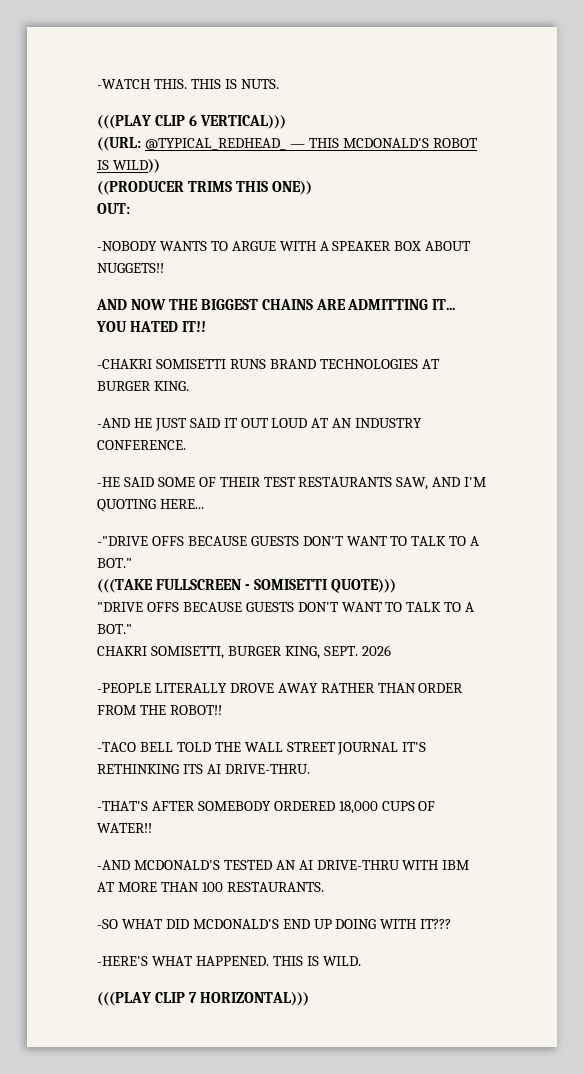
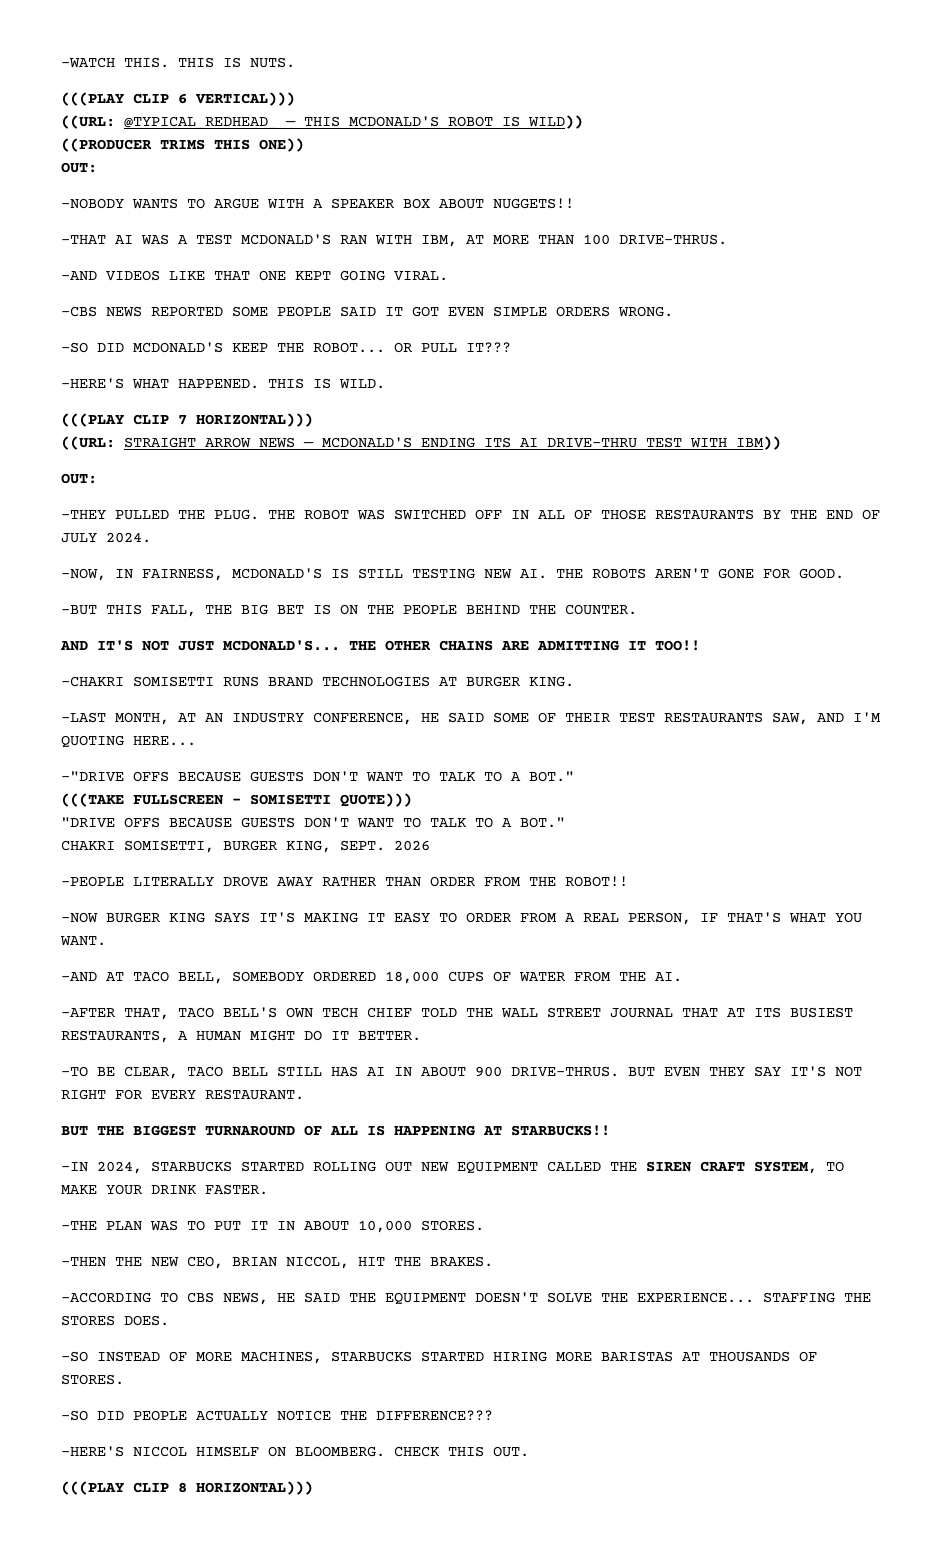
- AND NOW THE BIGGEST CHAINS ARE ADMITTING IT... YOU HATED IT!!
+ -THAT AI WAS A TEST MCDONALD'S RAN WITH IBM, AT MORE THAN 100 DRIVE-THRUS.
+ -AND VIDEOS LIKE THAT ONE KEPT GOING VIRAL.
+ -CBS NEWS REPORTED SOME PEOPLE SAID IT GOT EVEN SIMPLE ORDERS WRONG.
+ -SO DID MCDONALD'S KEEP THE ROBOT... OR PULL IT???
+ -HERE'S WHAT HAPPENED. THIS IS WILD.
+ (((PLAY CLIP 7 HORIZONTAL)))
+ ((URL: STRAIGHT ARROW NEWS — MCDONALD'S ENDING ITS AI DRIVE-THRU TEST WITH IBM))
+ OUT:
+ -THEY PULLED THE PLUG. THE ROBOT WAS SWITCHED OFF IN ALL OF THOSE RESTAURANTS BY THE END OF JULY 2024.
+ -NOW, IN FAIRNESS, MCDONALD'S IS STILL TESTING NEW AI. THE ROBOTS AREN'T GONE FOR GOOD.
+ -BUT THIS FALL, THE BIG BET IS ON THE PEOPLE BEHIND THE COUNTER.
+ AND IT'S NOT JUST MCDONALD'S... THE OTHER CHAINS ARE ADMITTING IT TOO!!
- -AND HE JUST SAID IT OUT LOUD AT AN INDUSTRY CONFERENCE.
- -HE SAID SOME OF THEIR TEST RESTAURANTS SAW, AND I'M QUOTING HERE...
+ -LAST MONTH, AT AN INDUSTRY CONFERENCE, HE SAID SOME OF THEIR TEST RESTAURANTS SAW, AND I'M QUOTING HERE...
- -TACO BELL TOLD THE WALL STREET JOURNAL IT'S RETHINKING ITS AI DRIVE-THRU.
- -THAT'S AFTER SOMEBODY ORDERED 18,000 CUPS OF WATER!!
- -AND MCDONALD'S TESTED AN AI DRIVE-THRU WITH IBM AT MORE THAN 100 RESTAURANTS.
- -SO WHAT DID MCDONALD'S END UP DOING WITH IT???
- -HERE'S WHAT HAPPENED. THIS IS WILD.
- (((PLAY CLIP 7 HORIZONTAL)))
+ -NOW BURGER KING SAYS IT'S MAKING IT EASY TO ORDER FROM A REAL PERSON, IF THAT'S WHAT YOU WANT.
+ -AND AT TACO BELL, SOMEBODY ORDERED 18,000 CUPS OF WATER FROM THE AI.
+ -AFTER THAT, TACO BELL'S OWN TECH CHIEF TOLD THE WALL STREET JOURNAL THAT AT ITS BUSIEST RESTAURANTS, A HUMAN MIGHT DO IT BETTER.
+ -TO BE CLEAR, TACO BELL STILL HAS AI IN ABOUT 900 DRIVE-THRUS. BUT EVEN THEY SAY IT'S NOT RIGHT FOR EVERY RESTAURANT.
+ BUT THE BIGGEST TURNAROUND OF ALL IS HAPPENING AT STARBUCKS!!
+ -IN 2024, STARBUCKS STARTED ROLLING OUT NEW EQUIPMENT CALLED THE SIREN CRAFT SYSTEM, TO MAKE YOUR DRINK FASTER.
+ -THE PLAN WAS TO PUT IT IN ABOUT 10,000 STORES.
+ -THEN THE NEW CEO, BRIAN NICCOL, HIT THE BRAKES.
+ -ACCORDING TO CBS NEWS, HE SAID THE EQUIPMENT DOESN'T SOLVE THE EXPERIENCE... STAFFING THE STORES DOES.
+ -SO INSTEAD OF MORE MACHINES, STARBUCKS STARTED HIRING MORE BARISTAS AT THOUSANDS OF STORES.
+ -SO DID PEOPLE ACTUALLY NOTICE THE DIFFERENCE???
+ -HERE'S NICCOL HIMSELF ON BLOOMBERG. CHECK THIS OUT.
+ (((PLAY CLIP 8 HORIZONTAL)))

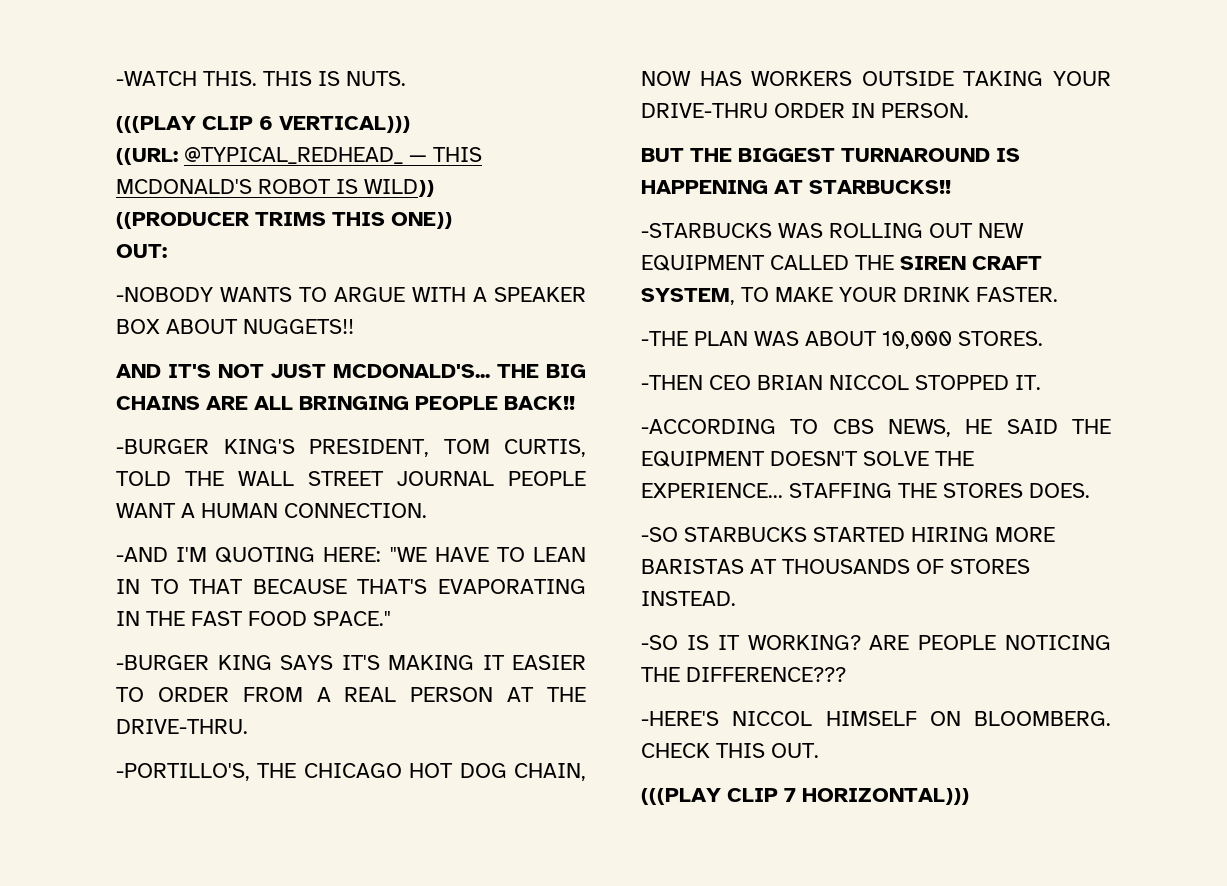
- -THAT AI WAS A TEST MCDONALD'S RAN WITH IBM, AT MORE THAN 100 DRIVE-THRUS.
- -AND VIDEOS LIKE THAT ONE KEPT GOING VIRAL.
- -CBS NEWS REPORTED SOME PEOPLE SAID IT GOT EVEN SIMPLE ORDERS WRONG.
- -SO DID MCDONALD'S KEEP THE ROBOT... OR PULL IT???
- -HERE'S WHAT HAPPENED. THIS IS WILD.
- (((PLAY CLIP 7 HORIZONTAL)))
- ((URL: STRAIGHT ARROW NEWS — MCDONALD'S ENDING ITS AI DRIVE-THRU TEST WITH IBM))
- OUT:
- -THEY PULLED THE PLUG. THE ROBOT WAS SWITCHED OFF IN ALL OF THOSE RESTAURANTS BY THE END OF JULY 2024.
- -NOW, IN FAIRNESS, MCDONALD'S IS STILL TESTING NEW AI. THE ROBOTS AREN'T GONE FOR GOOD.
- -BUT THIS FALL, THE BIG BET IS ON THE PEOPLE BEHIND THE COUNTER.
- THE OTHER CHAINS ARE ADMITTING IT TOO!!
- -CHAKRI SOMISETTI RUNS BRAND TECHNOLOGIES AT BURGER KING.
- -LAST MONTH, AT AN INDUSTRY CONFERENCE, HE SAID SOME OF THEIR TEST RESTAURANTS SAW, AND I'M QUOTING HERE...
- -"DRIVE OFFS BECAUSE GUESTS DON'T WANT TO TALK TO A BOT."
- (((TAKE FULLSCREEN - SOMISETTI QUOTE)))
- "DRIVE OFFS BECAUSE GUESTS DON'T WANT TO TALK TO A BOT."
- CHAKRI SOMISETTI, BURGER KING, SEPT. 2026
- -PEOPLE LITERALLY DROVE AWAY RATHER THAN ORDER FROM THE ROBOT!!
- -NOW BURGER KING SAYS IT'S MAKING IT EASY TO ORDER FROM A REAL PERSON, IF THAT'S WHAT YOU WANT.
- -AND AT TACO BELL, SOMEBODY ORDERED 18,000 CUPS OF WATER FROM THE AI.
- -AFTER THAT, TACO BELL'S OWN TECH CHIEF TOLD THE WALL STREET JOURNAL THAT AT ITS BUSIEST RESTAURANTS, A HUMAN MIGHT DO IT BETTER.
- -TO BE CLEAR, TACO BELL STILL HAS AI IN ABOUT 900 DRIVE-THRUS. BUT EVEN THEY SAY IT'S NOT RIGHT FOR EVERY RESTAURANT.
+ THE BIG CHAINS ARE ALL BRINGING PEOPLE BACK!!
+ -BURGER KING'S PRESIDENT, TOM CURTIS, TOLD THE WALL STREET JOURNAL PEOPLE WANT A HUMAN CONNECTION.
+ -AND I'M QUOTING HERE: "WE HAVE TO LEAN IN TO THAT BECAUSE THAT'S EVAPORATING IN THE FAST FOOD SPACE."
+ -BURGER KING SAYS IT'S MAKING IT EASIER TO ORDER FROM A REAL PERSON AT THE DRIVE-THRU.
+ -PORTILLO'S, THE CHICAGO HOT DOG CHAIN, NOW HAS WORKERS OUTSIDE TAKING YOUR DRIVE-THRU ORDER IN PERSON.
- BUT THE BIGGEST TURNAROUND OF ALL IS HAPPENING AT STARBUCKS!!
+ BUT THE BIGGEST TURNAROUND IS HAPPENING AT STARBUCKS!!
- -IN 2024, STARBUCKS STARTED ROLLING OUT NEW EQUIPMENT CALLED THE SIREN CRAFT SYSTEM, TO MAKE YOUR DRINK FASTER.
+ -STARBUCKS WAS ROLLING OUT NEW EQUIPMENT CALLED THE SIREN CRAFT SYSTEM, TO MAKE YOUR DRINK FASTER.
- -THE PLAN WAS TO PUT IT IN ABOUT 10,000 STORES.
+ -THE PLAN WAS ABOUT 10,000 STORES.
- -THEN THE NEW CEO, BRIAN NICCOL, HIT THE BRAKES.
+ -THEN CEO BRIAN NICCOL STOPPED IT.
- -SO INSTEAD OF MORE MACHINES, STARBUCKS STARTED HIRING MORE BARISTAS AT THOUSANDS OF STORES.
- -SO DID PEOPLE ACTUALLY NOTICE THE DIFFERENCE???
+ -SO STARBUCKS STARTED HIRING MORE BARISTAS AT THOUSANDS OF STORES INSTEAD.
+ -SO IS IT WORKING? ARE PEOPLE NOTICING THE DIFFERENCE???
- (((PLAY CLIP 8 HORIZONTAL)))
+ (((PLAY CLIP 7 HORIZONTAL)))

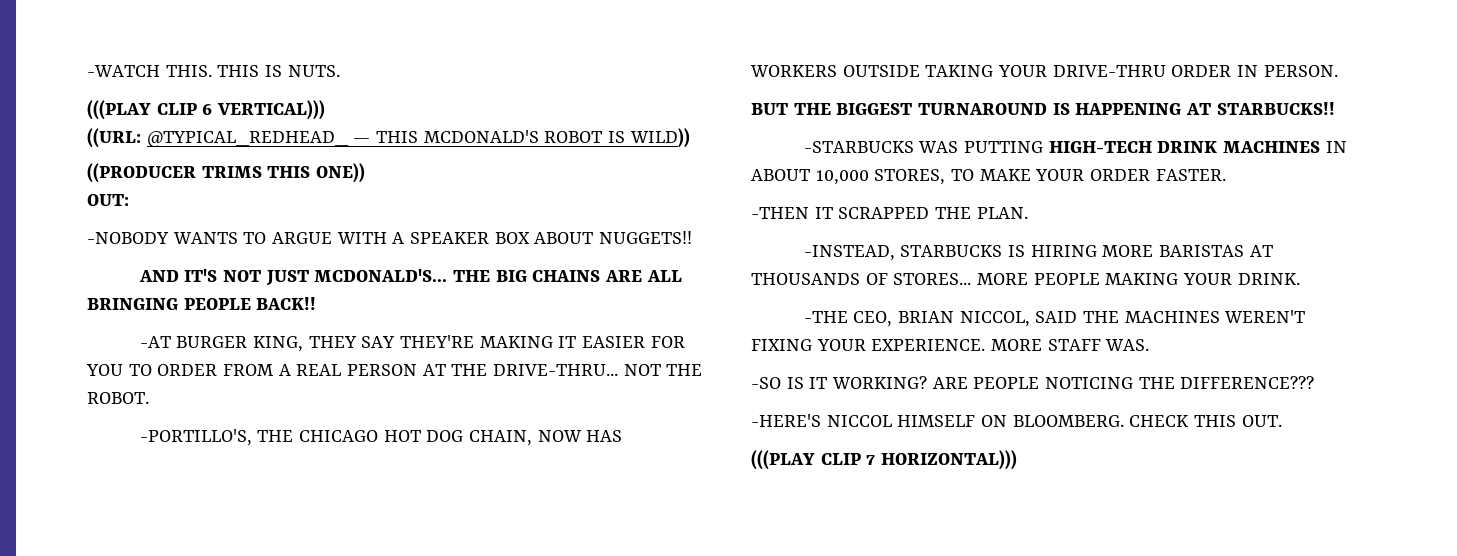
- -BURGER KING'S PRESIDENT, TOM CURTIS, TOLD THE WALL STREET JOURNAL PEOPLE WANT A HUMAN CONNECTION.
- -AND I'M QUOTING HERE: "WE HAVE TO LEAN IN TO THAT BECAUSE THAT'S EVAPORATING IN THE FAST FOOD SPACE."
- -BURGER KING SAYS IT'S MAKING IT EASIER TO ORDER FROM A REAL PERSON AT THE DRIVE-THRU.
+ -AT BURGER KING, THEY SAY THEY'RE MAKING IT EASIER FOR YOU TO ORDER FROM A REAL PERSON AT THE DRIVE-THRU... NOT THE ROBOT.
- -STARBUCKS WAS ROLLING OUT NEW EQUIPMENT CALLED THE SIREN CRAFT SYSTEM, TO MAKE YOUR DRINK FASTER.
+ -STARBUCKS WAS PUTTING HIGH-TECH DRINK MACHINES IN ABOUT 10,000 STORES, TO MAKE YOUR ORDER FASTER.
- -THE PLAN WAS ABOUT 10,000 STORES.
- -THEN CEO BRIAN NICCOL STOPPED IT.
- -ACCORDING TO CBS NEWS, HE SAID THE EQUIPMENT DOESN'T SOLVE THE EXPERIENCE... STAFFING THE STORES DOES.
- -SO STARBUCKS STARTED HIRING MORE BARISTAS AT THOUSANDS OF STORES INSTEAD.
+ -THEN IT SCRAPPED THE PLAN.
+ -INSTEAD, STARBUCKS IS HIRING MORE BARISTAS AT THOUSANDS OF STORES... MORE PEOPLE MAKING YOUR DRINK.
+ -THE CEO, BRIAN NICCOL, SAID THE MACHINES WEREN'T FIXING YOUR EXPERIENCE. MORE STAFF WAS.

